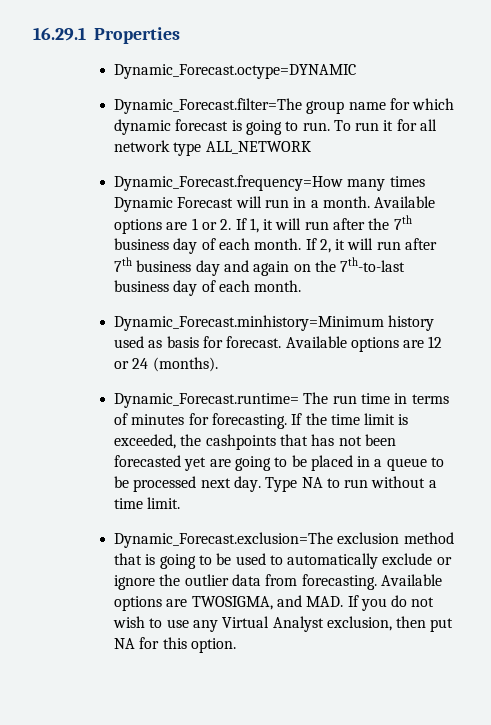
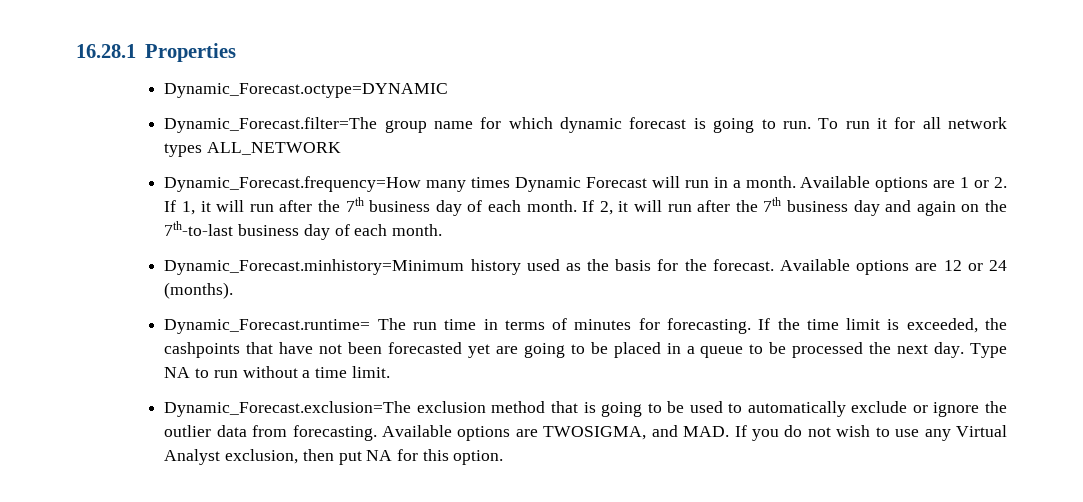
- 16.29.1 Properties
+ 16.28.1 Properties
- To run it for all network type ALL_NETWORK
+ To run it for all network types ALL_NETWORK
- If 2, it will run after 7th business day and again on the 7th-to-last business day of each month.
+ If 2, it will run after the 7th business day and again on the 7th-to-last business day of each month.
- Dynamic_Forecast.minhistory=Minimum history used as basis for forecast.
+ Dynamic_Forecast.minhistory=Minimum history used as the basis for the forecast.
- If the time limit is exceeded, the cashpoints that has not been forecasted yet are going to be placed in a queue to be processed next day.
+ If the time limit is exceeded, the cashpoints that have not been forecasted yet are going to be placed in a queue to be processed the next day.

